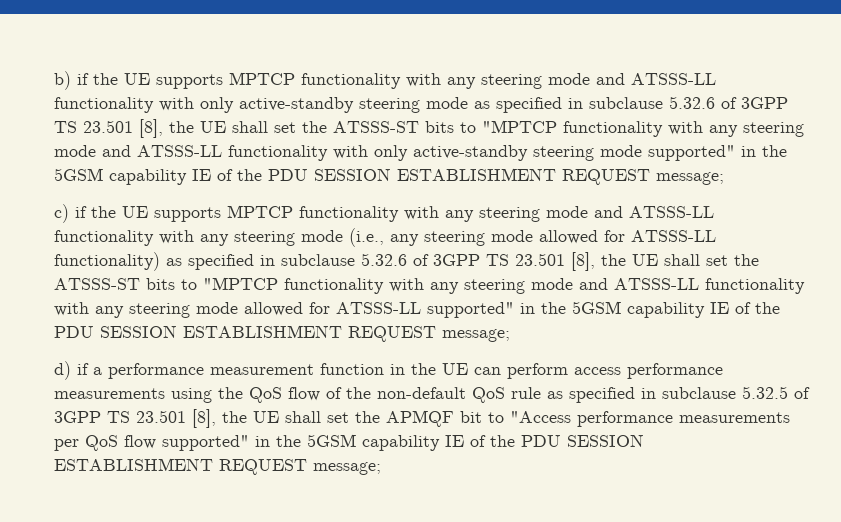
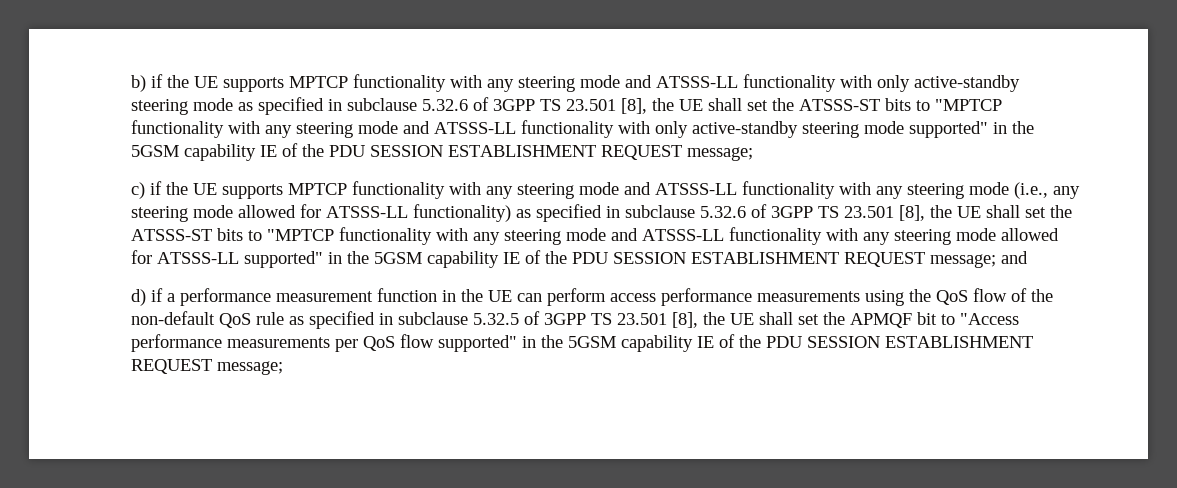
- c) if the UE supports MPTCP functionality with any steering mode and ATSSS-LL functionality with any steering mode (i.e., any steering mode allowed for ATSSS-LL functionality) as specified in subclause 5.32.6 of 3GPP TS 23.501 [8], the UE shall set the ATSSS-ST bits to "MPTCP functionality with any steering mode and ATSSS-LL functionality with any steering mode allowed for ATSSS-LL supported" in the 5GSM capability IE of the PDU SESSION ESTABLISHMENT REQUEST message;
+ c) if the UE supports MPTCP functionality with any steering mode and ATSSS-LL functionality with any steering mode (i.e., any steering mode allowed for ATSSS-LL functionality) as specified in subclause 5.32.6 of 3GPP TS 23.501 [8], the UE shall set the ATSSS-ST bits to "MPTCP functionality with any steering mode and ATSSS-LL functionality with any steering mode allowed for ATSSS-LL supported" in the 5GSM capability IE of the PDU SESSION ESTABLISHMENT REQUEST message; and

